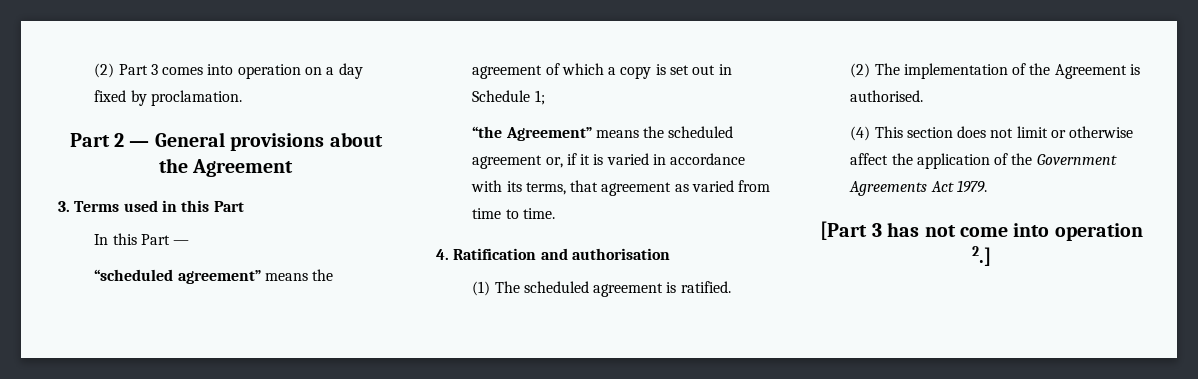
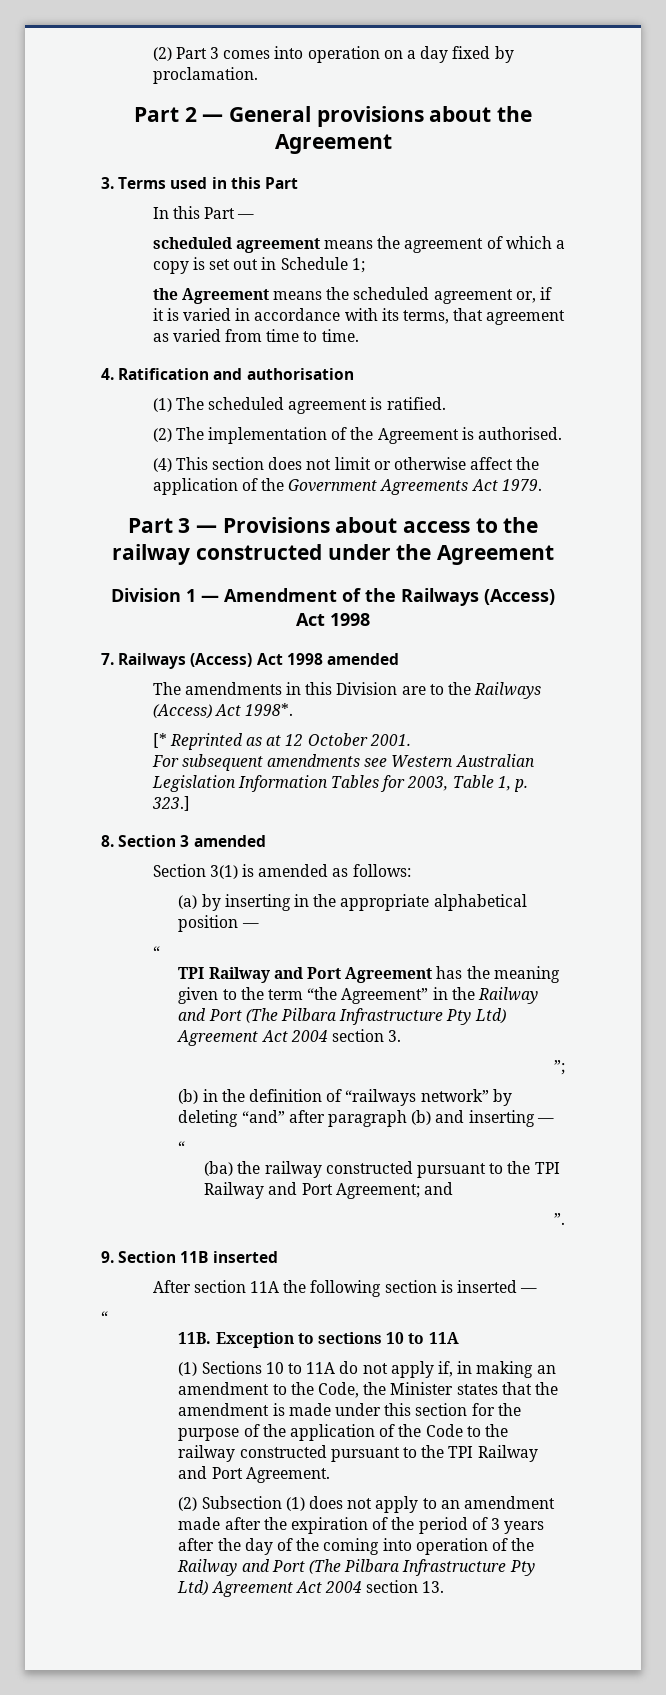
- “scheduled agreement” means the agreement of which a copy is set out in Schedule 1;
+ scheduled agreement means the agreement of which a copy is set out in Schedule 1;
- “the Agreement” means the scheduled agreement or, if it is varied in accordance with its terms, that agreement as varied from time to time.
+ the Agreement means the scheduled agreement or, if it is varied in accordance with its terms, that agreement as varied from time to time.
- [Part 3 has not come into operation 2.]
+ Part 3 — Provisions about access to the railway constructed under the Agreement
+ Division 1 — Amendment of the Railways (Access) Act 1998
+ 7. Railways (Access) Act 1998 amended
+ The amendments in this Division are to the Railways (Access) Act 1998*.
+ [* Reprinted as at 12 October 2001.
+ For subsequent amendments see Western Australian Legislation Information Tables for 2003, Table 1, p. 323.]
+ 8. Section 3 amended
+ Section 3(1) is amended as follows:
+ (a) by inserting in the appropriate alphabetical position —
+ “
+ TPI Railway and Port Agreement has the meaning given to the term “the Agreement” in the Railway and Port (The Pilbara Infrastructure Pty Ltd) Agreement Act 2004 section 3.
+ ”;
+ (b) in the definition of “railways network” by deleting “and” after paragraph (b) and inserting —
+ “
+ (ba) the railway constructed pursuant to the TPI Railway and Port Agreement; and
+ ”.
+ 9. Section 11B inserted
+ After section 11A the following section is inserted —
+ “
+ 11B. Exception to sections 10 to 11A
+ (1) Sections 10 to 11A do not apply if, in making an amendment to the Code, the Minister states that the amendment is made under this section for the purpose of the application of the Code to the railway constructed pursuant to the TPI Railway and Port Agreement.
+ (2) Subsection (1) does not apply to an amendment made after the expiration of the period of 3 years after the day of the coming into operation of the Railway and Port (The Pilbara Infrastructure Pty Ltd) Agreement Act 2004 section 13.

